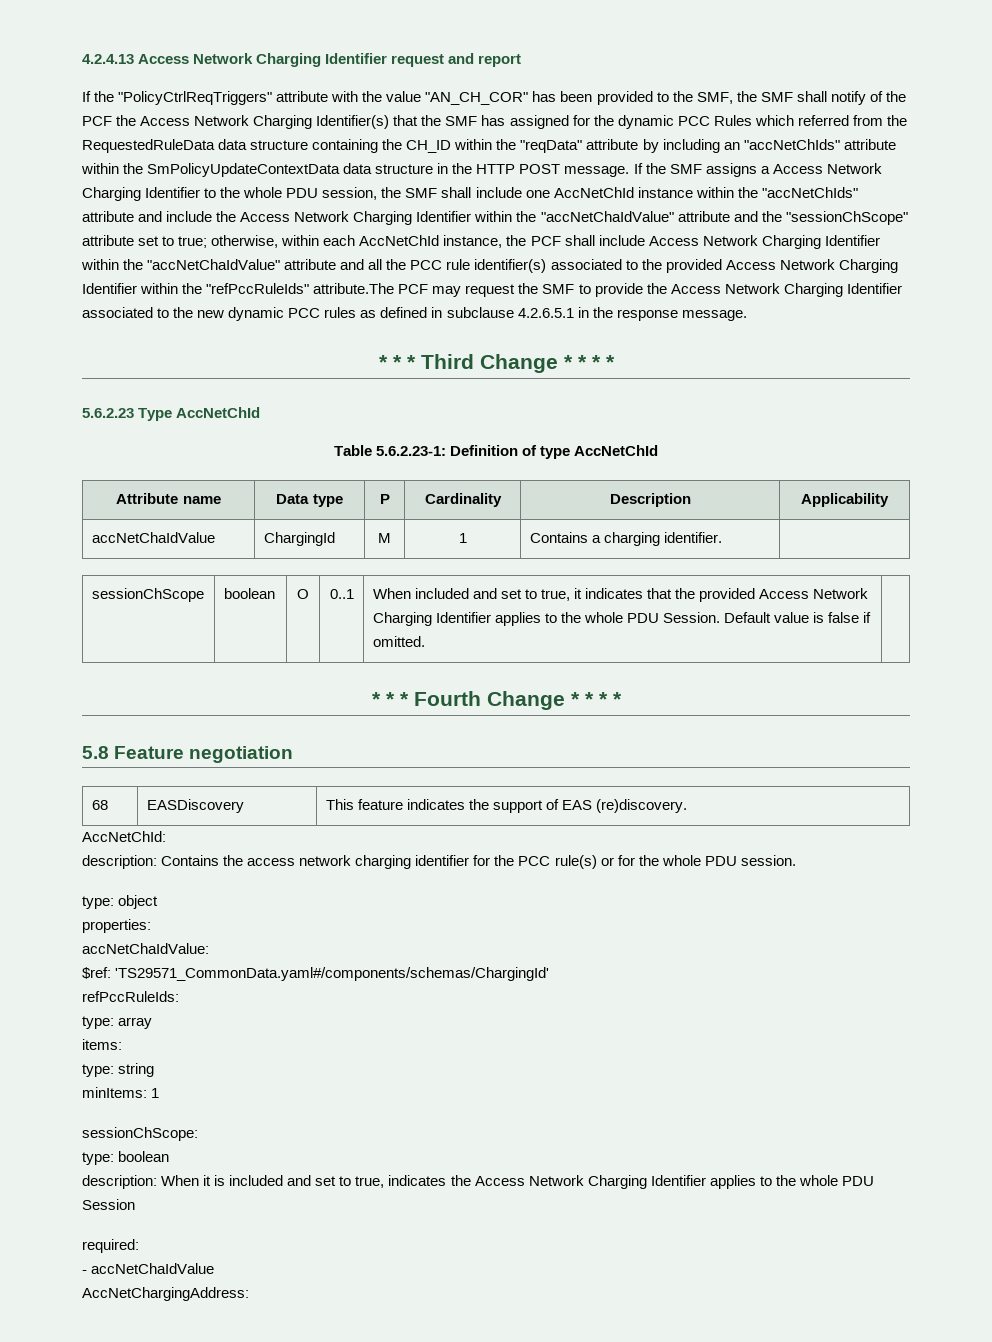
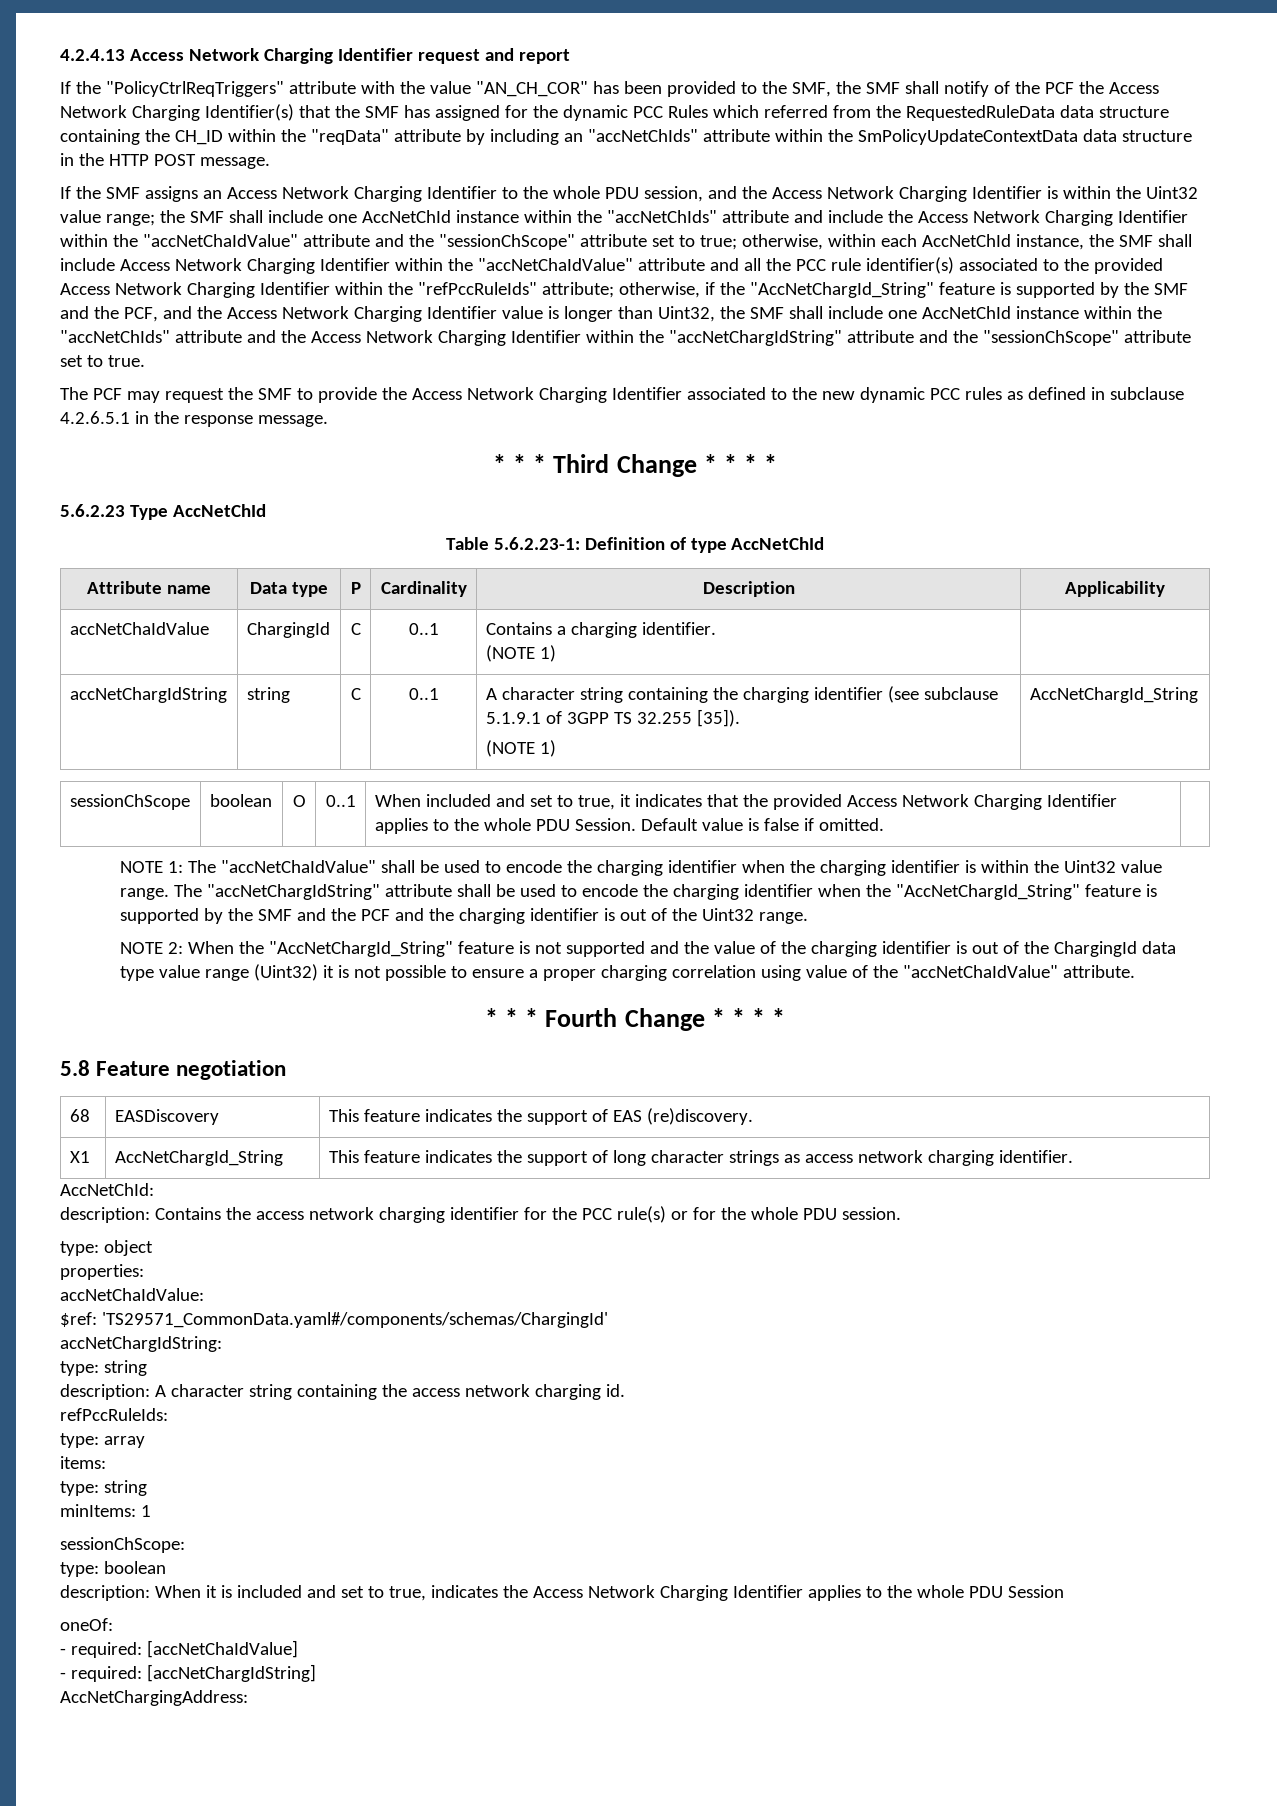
- If the "PolicyCtrlReqTriggers" attribute with the value "AN_CH_COR" has been provided to the SMF, the SMF shall notify of the PCF the Access Network Charging Identifier(s) that the SMF has assigned for the dynamic PCC Rules which referred from the RequestedRuleData data structure containing the CH_ID within the "reqData" attribute by including an "accNetChIds" attribute within the SmPolicyUpdateContextData data structure in the HTTP POST message. If the SMF assigns a Access Network Charging Identifier to the whole PDU session, the SMF shall include one AccNetChId instance within the "accNetChIds" attribute and include the Access Network Charging Identifier within the "accNetChaIdValue" attribute and the "sessionChScope" attribute set to true;
+ If the "PolicyCtrlReqTriggers" attribute with the value "AN_CH_COR" has been provided to the SMF, the SMF shall notify of the PCF the Access Network Charging Identifier(s) that the SMF has assigned for the dynamic PCC Rules which referred from the RequestedRuleData data structure containing the CH_ID within the "reqData" attribute by including an "accNetChIds" attribute within the SmPolicyUpdateContextData data structure in the HTTP POST message.
+ If the SMF assigns an Access Network Charging Identifier to the whole PDU session, and the Access Network Charging Identifier is within the Uint32 value range; the SMF shall include one AccNetChId instance within the "accNetChIds" attribute and include the Access Network Charging Identifier within the "accNetChaIdValue" attribute and the "sessionChScope" attribute set to true;
- otherwise, within each AccNetChId instance, the PCF shall include Access Network Charging Identifier within the "accNetChaIdValue" attribute and all the PCC rule identifier(s) associated to the provided Access Network Charging Identifier within the "refPccRuleIds" attribute.The PCF may request the SMF to provide the Access Network Charging Identifier associated to the new dynamic PCC rules as defined in subclause 4.2.6.5.1 in the response message.
+ otherwise, within each AccNetChId instance, the SMF shall include Access Network Charging Identifier within the "accNetChaIdValue" attribute and all the PCC rule identifier(s) associated to the provided Access Network Charging Identifier within the "refPccRuleIds" attribute; otherwise, if the "AccNetChargId_String" feature is supported by the SMF and the PCF, and the Access Network Charging Identifier value is longer than Uint32, the SMF shall include one AccNetChId instance within the "accNetChIds" attribute and the Access Network Charging Identifier within the "accNetChargIdString" attribute and the "sessionChScope" attribute set to true.
+ The PCF may request the SMF to provide the Access Network Charging Identifier associated to the new dynamic PCC rules as defined in subclause 4.2.6.5.1 in the response message.
- accNetChaIdValue | ChargingId | M | 1 | Contains a charging identifier. |
+ accNetChaIdValue | ChargingId | C | 0..1 | Contains a charging identifier.
+ (NOTE 1) |
+ accNetChargIdString | string | C | 0..1 | A character string containing the charging identifier (see subclause 5.1.9.1 of 3GPP TS 32.255 [35]).
+ (NOTE 1) | AccNetChargId_String
+ NOTE 1: The "accNetChaIdValue" shall be used to encode the charging identifier when the charging identifier is within the Uint32 value range. The "accNetChargIdString" attribute shall be used to encode the charging identifier when the "AccNetChargId_String" feature is supported by the SMF and the PCF and the charging identifier is out of the Uint32 range.
+ NOTE 2: When the "AccNetChargId_String" feature is not supported and the value of the charging identifier is out of the ChargingId data type value range (Uint32) it is not possible to ensure a proper charging correlation using value of the "accNetChaIdValue" attribute.
+ X1 | AccNetChargId_String | This feature indicates the support of long character strings as access network charging identifier.
+ accNetChargIdString:
+ type: string
+ description: A character string containing the access network charging id.
- required:
- - accNetChaIdValue
+ oneOf:
+ - required: [accNetChaIdValue]
+ - required: [accNetChargIdString]

